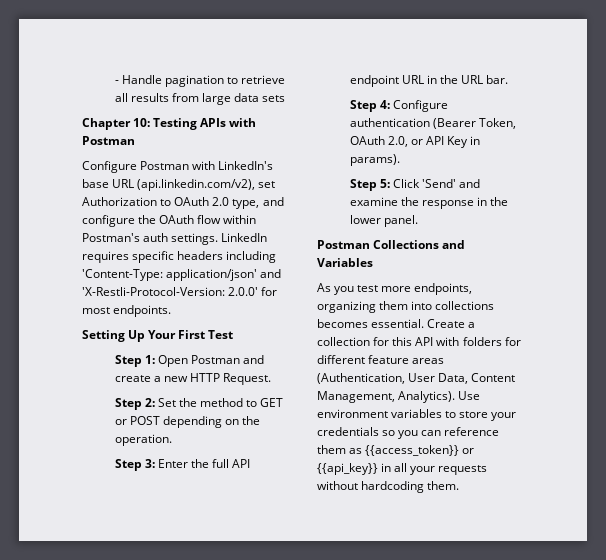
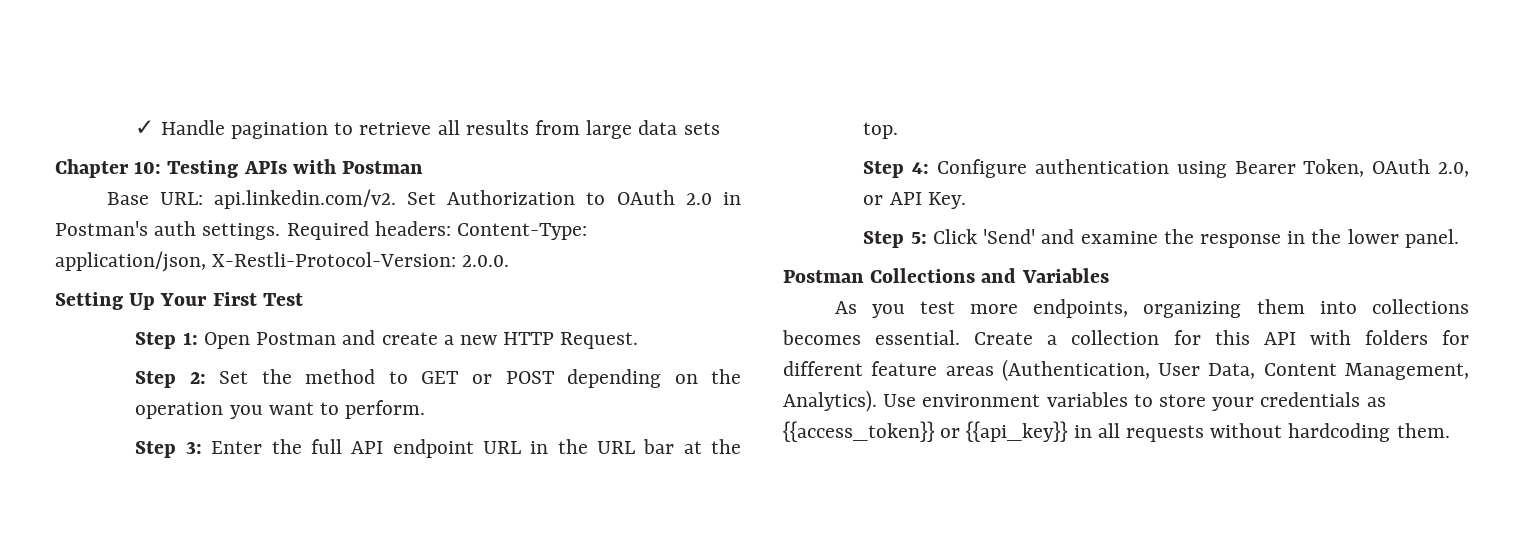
- - Handle pagination to retrieve all results from large data sets
+ ✓ Handle pagination to retrieve all results from large data sets
- Configure Postman with LinkedIn's base URL (api.linkedin.com/v2), set Authorization to OAuth 2.0 type, and configure the OAuth flow within Postman's auth settings. LinkedIn requires specific headers including 'Content-Type: application/json' and 'X-Restli-Protocol-Version: 2.0.0' for most endpoints.
+ Base URL: api.linkedin.com/v2. Set Authorization to OAuth 2.0 in Postman's auth settings. Required headers: Content-Type: application/json, X-Restli-Protocol-Version: 2.0.0.
- Step 2: Set the method to GET or POST depending on the operation.
+ Step 2: Set the method to GET or POST depending on the operation you want to perform.
- Step 3: Enter the full API endpoint URL in the URL bar.
+ Step 3: Enter the full API endpoint URL in the URL bar at the top.
- Step 4: Configure authentication (Bearer Token, OAuth 2.0, or API Key in params).
+ Step 4: Configure authentication using Bearer Token, OAuth 2.0, or API Key.
- Use environment variables to store your credentials so you can reference them as {{access_token}} or {{api_key}} in all your requests without hardcoding them.
+ Use environment variables to store your credentials as {{access_token}} or {{api_key}} in all requests without hardcoding them.

